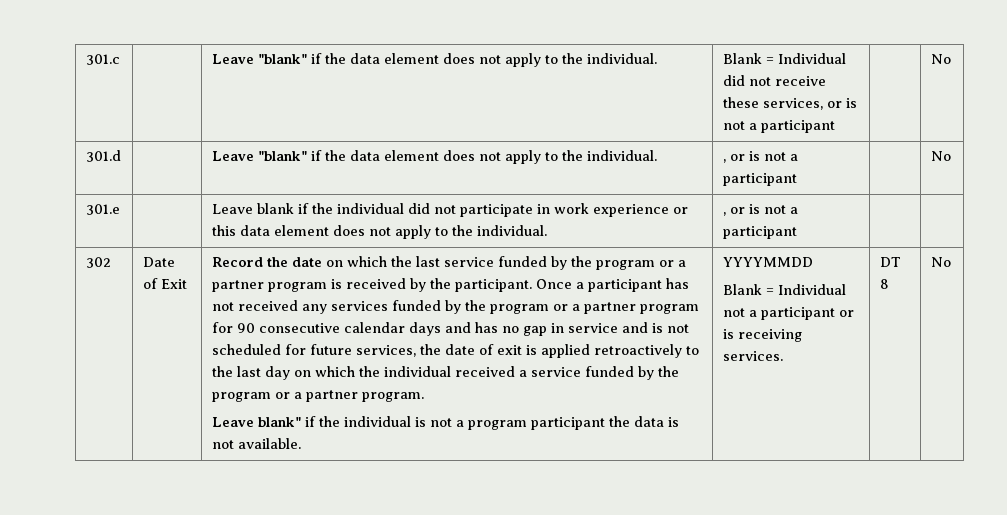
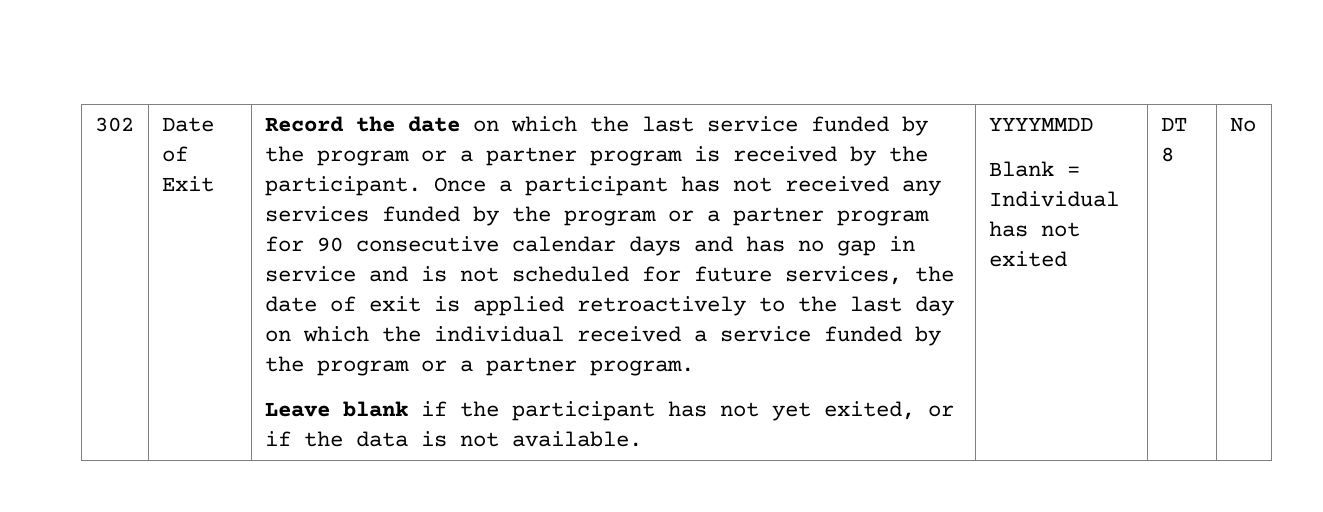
- 301.c | | Leave "blank" if the data element does not apply to the individual. | Blank = Individual did not receive these services, or is not a participant | | No
- 301.d | | Leave "blank" if the data element does not apply to the individual. | , or is not a participant | | No
- 301.e | | Leave blank if the individual did not participate in work experience or this data element does not apply to the individual. | , or is not a participant | |
- Leave blank" if the individual is not a program participant the data is not available.
+ Leave blank if the participant has not yet exited, or if the data is not available.
- Blank = Individual not a participant or is receiving services.
+ Blank = Individual has not exited

